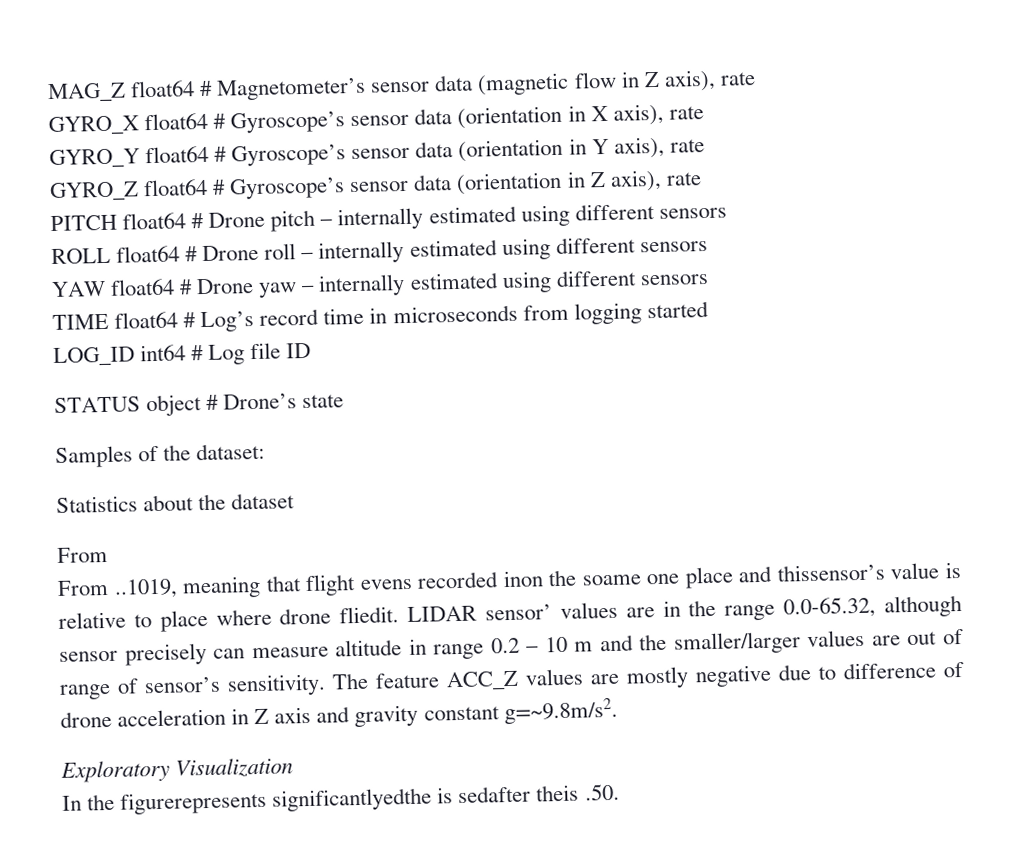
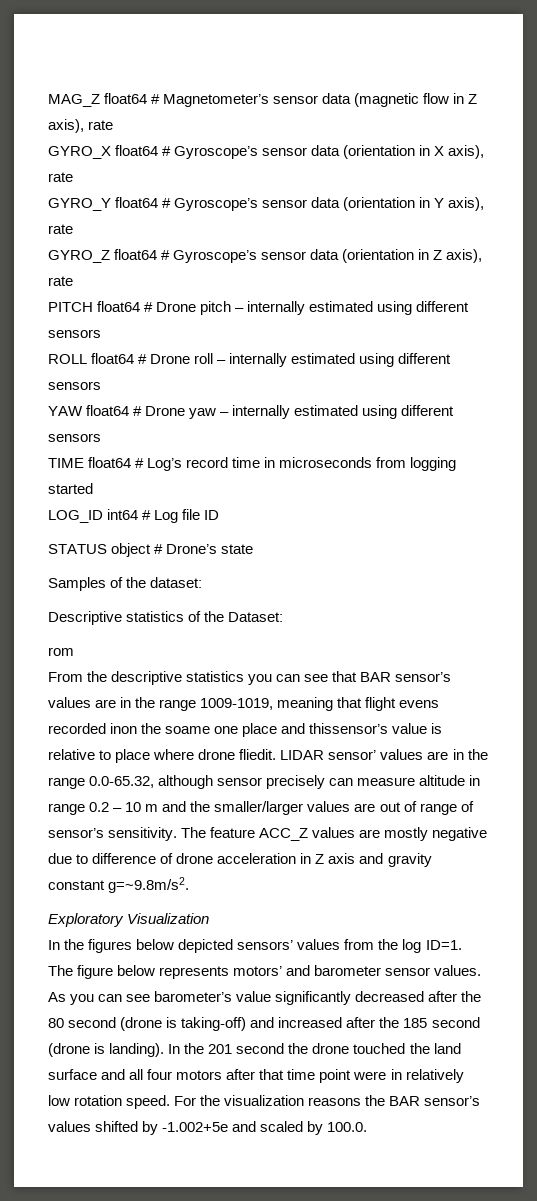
- Statistics about the dataset
- From
- From ..1019, meaning that flight evens recorded inon the soame one place and thissensor’s value is relative to place where drone fliedit.
+ Descriptive statistics of the Dataset:
+ rom
+ From the descriptive statistics you can see that BAR sensor’s values are in the range 1009-1019, meaning that flight evens recorded inon the soame one place and thissensor’s value is relative to place where drone fliedit.
- In the figurerepresents significantlyedthe is sedafter theis .50.
+ In the figures below depicted sensors’ values from the log ID=1. The figure below represents motors’ and barometer sensor values. As you can see barometer’s value significantly decreased after the 80 second (drone is taking-off) and increased after the 185 second (drone is landing). In the 201 second the drone touched the land surface and all four motors after that time point were in relatively low rotation speed. For the visualization reasons the BAR sensor’s values shifted by -1.002+5e and scaled by 100.0.

